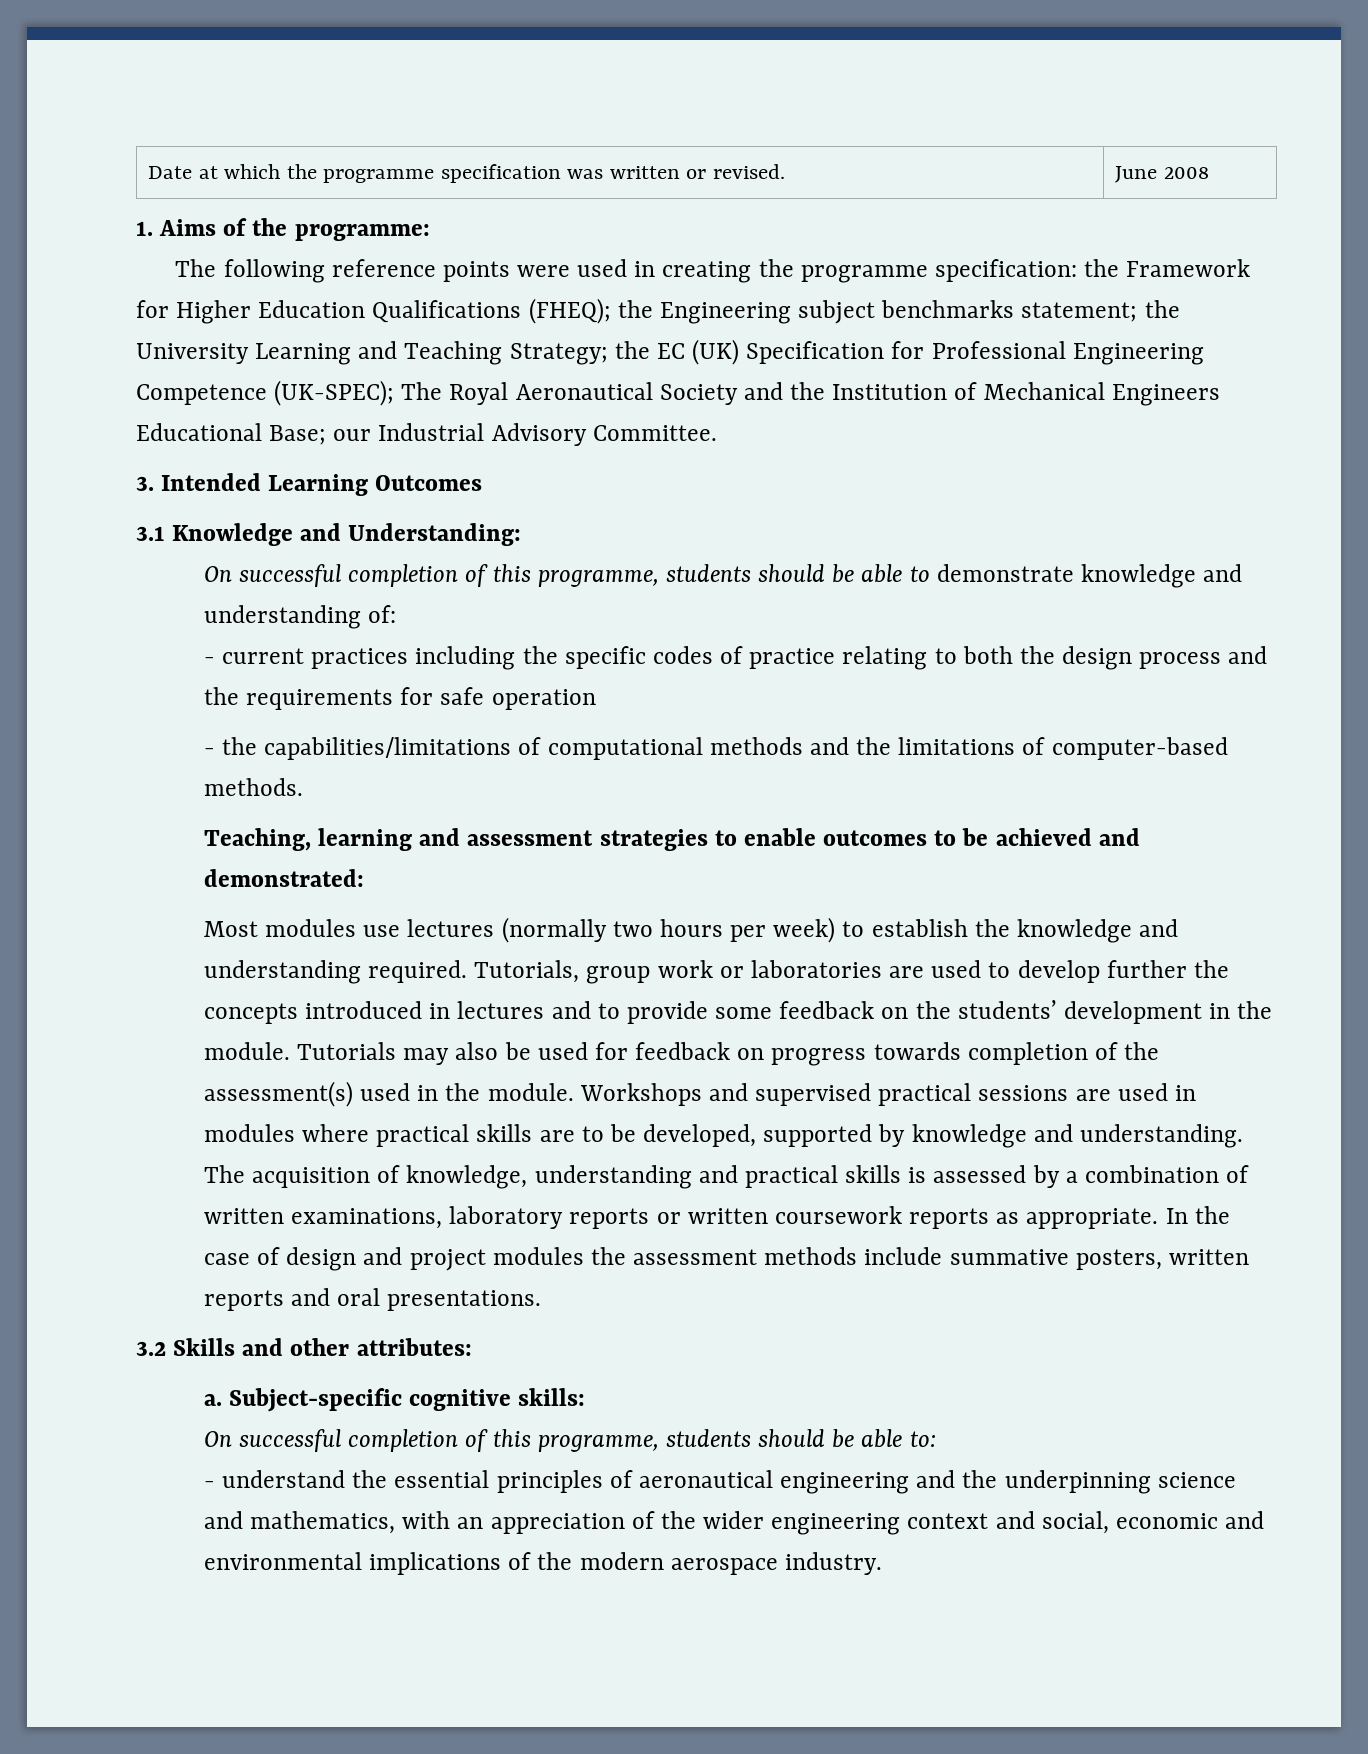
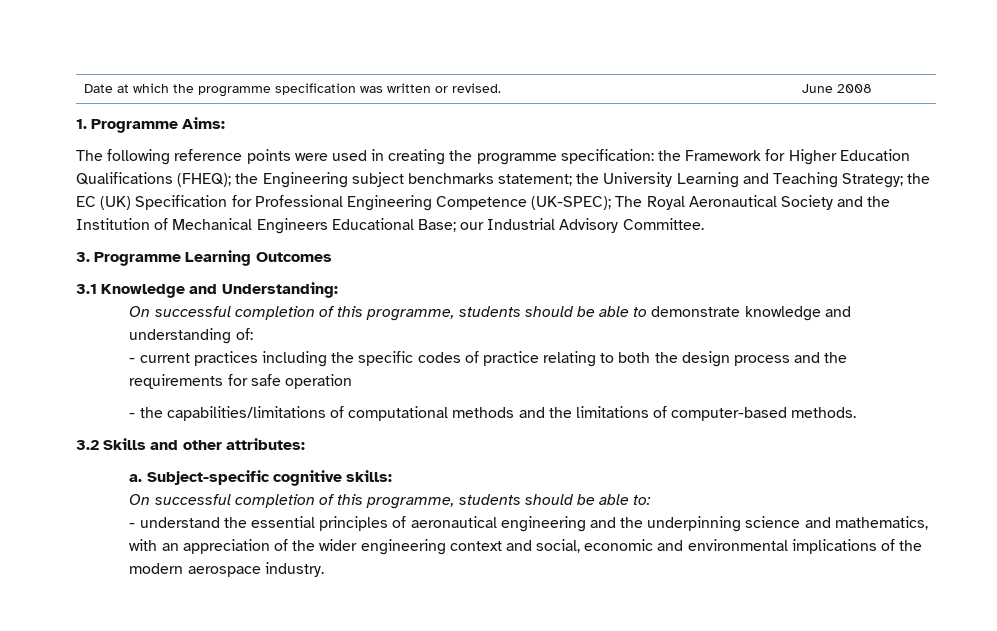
- 1. Aims of the programme:
+ 1. Programme Aims:
- 3. Intended Learning Outcomes
+ 3. Programme Learning Outcomes
- Teaching, learning and assessment strategies to enable outcomes to be achieved and demonstrated:
- Most modules use lectures (normally two hours per week) to establish the knowledge and understanding required. Tutorials, group work or laboratories are used to develop further the concepts introduced in lectures and to provide some feedback on the students’ development in the module. Tutorials may also be used for feedback on progress towards completion of the assessment(s) used in the module. Workshops and supervised practical sessions are used in modules where practical skills are to be developed, supported by knowledge and understanding. The acquisition of knowledge, understanding and practical skills is assessed by a combination of written examinations, laboratory reports or written coursework reports as appropriate. In the case of design and project modules the assessment methods include summative posters, written reports and oral presentations.

